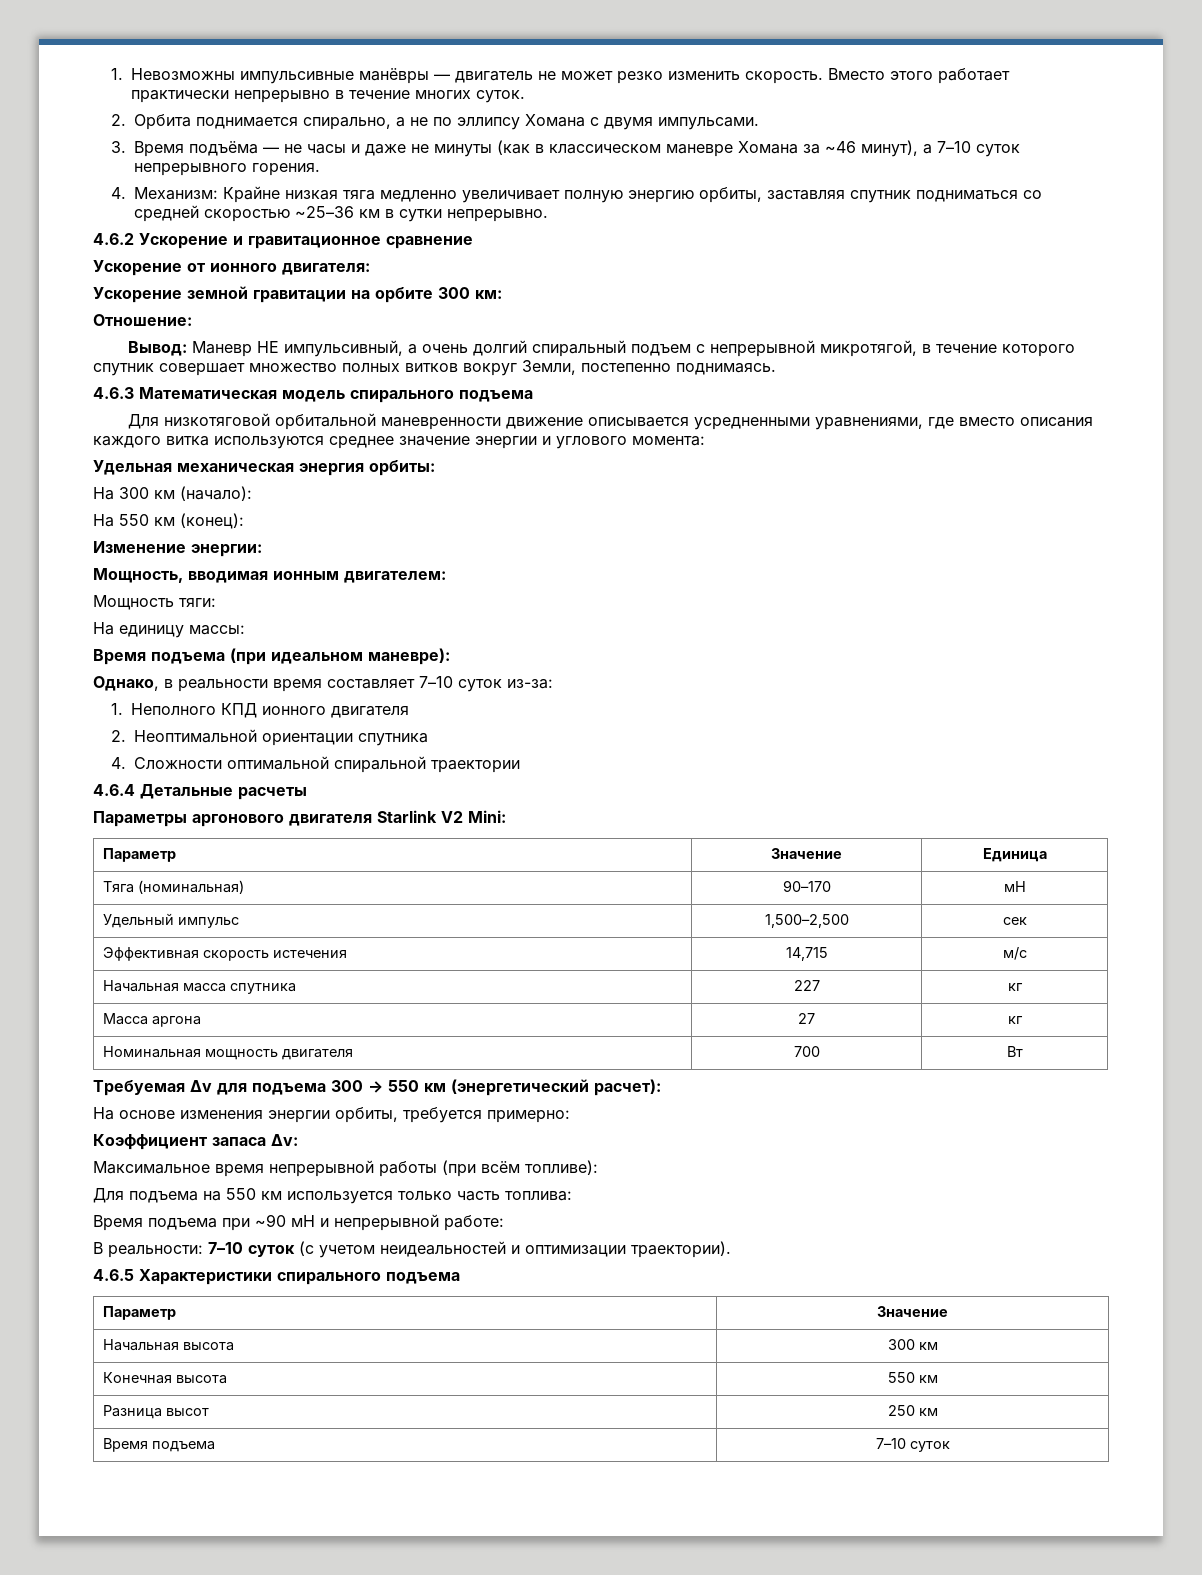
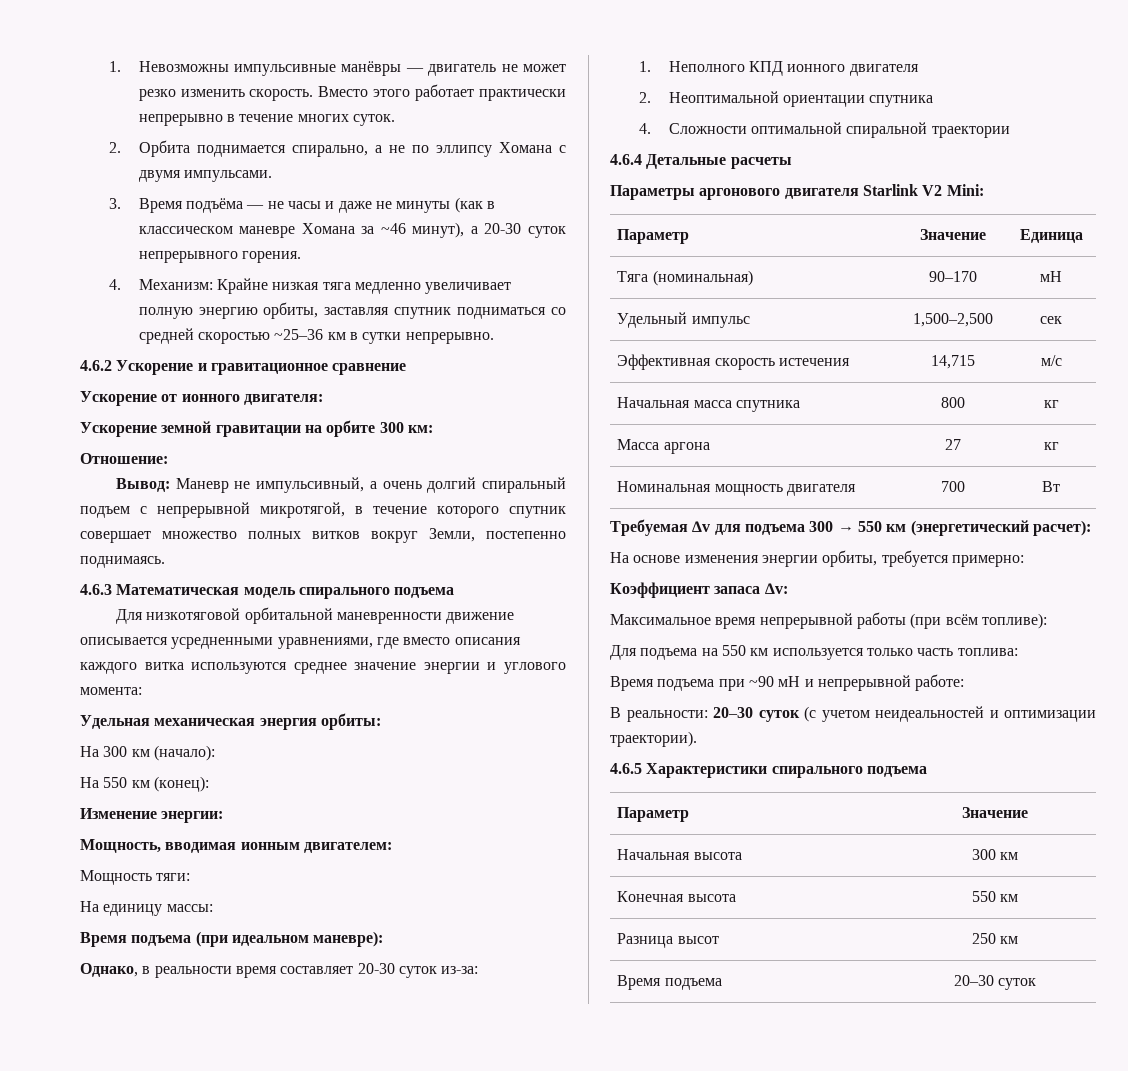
- 3. Время подъёма — не часы и даже не минуты (как в классическом маневре Хомана за ~46 минут), а 7–10 суток непрерывного горения.
+ 3. Время подъёма — не часы и даже не минуты (как в классическом маневре Хомана за ~46 минут), а 20-30 суток непрерывного горения.
- Вывод: Маневр НЕ импульсивный, а очень долгий спиральный подъем с непрерывной микротягой, в течение которого спутник совершает множество полных витков вокруг Земли, постепенно поднимаясь.
+ Вывод: Маневр не импульсивный, а очень долгий спиральный подъем с непрерывной микротягой, в течение которого спутник совершает множество полных витков вокруг Земли, постепенно поднимаясь.
- Однако, в реальности время составляет 7–10 суток из-за:
+ Однако, в реальности время составляет 20-30 суток из-за:
- Начальная масса спутника | 227 | кг
+ Начальная масса спутника | 800 | кг
- В реальности: 7–10 суток (с учетом неидеальностей и оптимизации траектории).
+ В реальности: 20–30 суток (с учетом неидеальностей и оптимизации траектории).
- Время подъема | 7–10 суток
+ Время подъема | 20–30 суток

